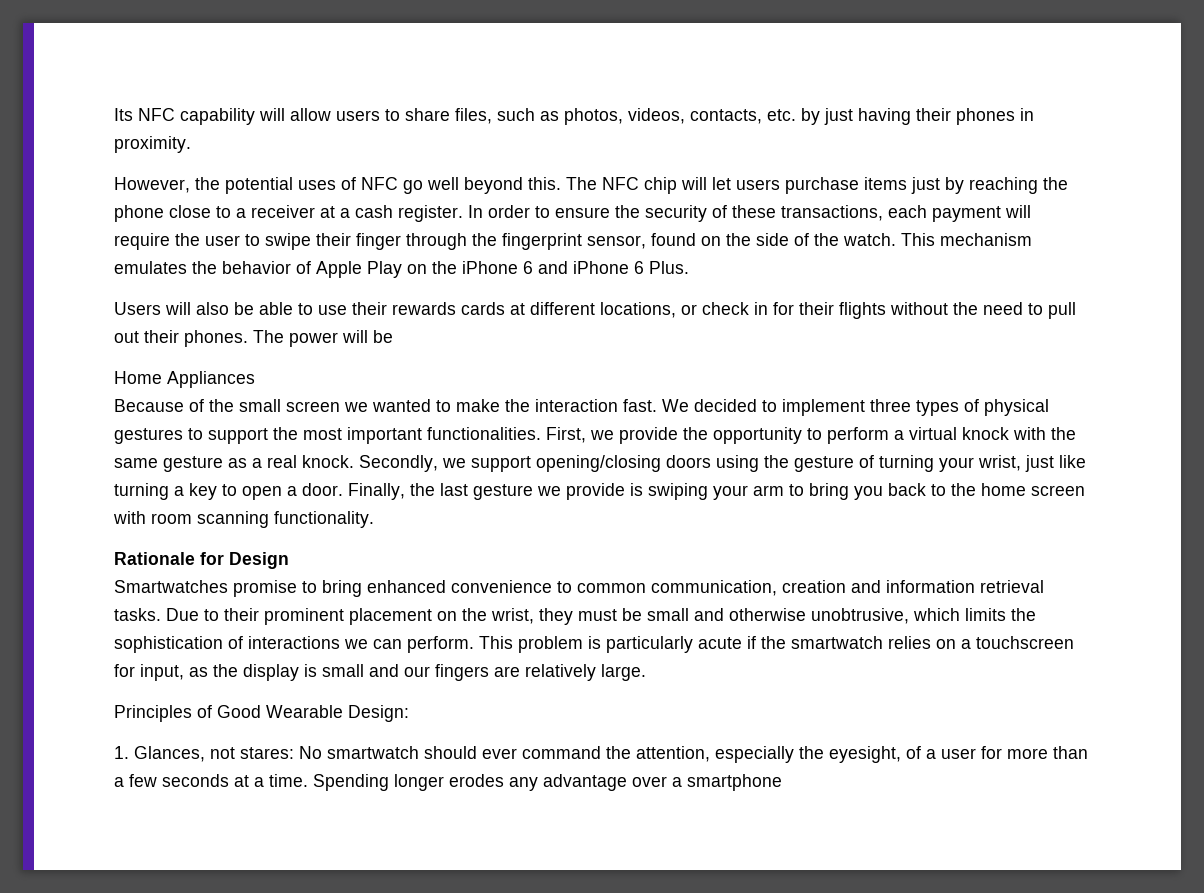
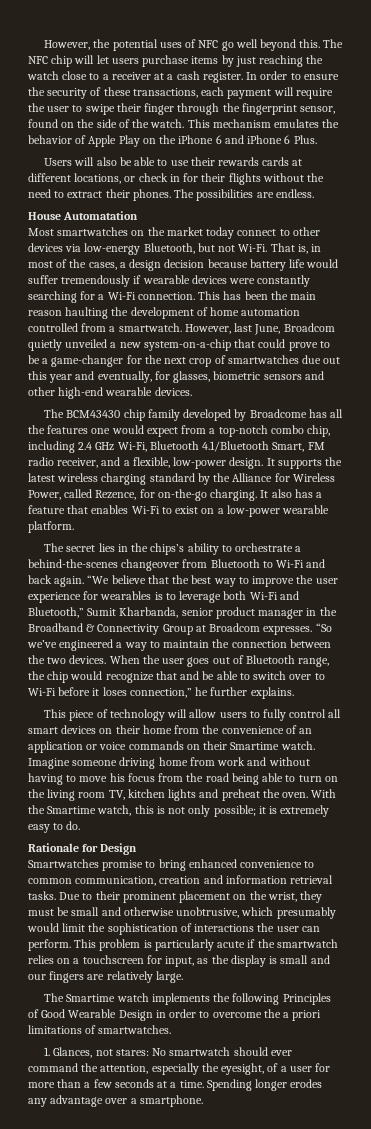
- Its NFC capability will allow users to share files, such as photos, videos, contacts, etc. by just having their phones in proximity.
- The NFC chip will let users purchase items just by reaching the phone close to a receiver at a cash register.
+ The NFC chip will let users purchase items by just reaching the watch close to a receiver at a cash register.
- Users will also be able to use their rewards cards at different locations, or check in for their flights without the need to pull out their phones.
+ Users will also be able to use their rewards cards at different locations, or check in for their flights without the need to extract their phones.
- The power will be
- Home Appliances
- Because of the small screen we wanted to make the interaction fast. We decided to implement three types of physical gestures to support the most important functionalities. First, we provide the opportunity to perform a virtual knock with the same gesture as a real knock. Secondly, we support opening/closing doors using the gesture of turning your wrist, just like turning a key to open a door. Finally, the last gesture we provide is swiping your arm to bring you back to the home screen with room scanning functionality.
+ The possibilities are endless.
+ House Automatation
+ Most smartwatches on the market today connect to other devices via low-energy Bluetooth, but not Wi-Fi. That is, in most of the cases, a design decision because battery life would suffer tremendously if wearable devices were constantly searching for a Wi-Fi connection. This has been the main reason haulting the development of home automation controlled from a smartwatch. However, last June, Broadcom quietly unveiled a new system-on-a-chip that could prove to be a game-changer for the next crop of smartwatches due out this year and eventually, for glasses, biometric sensors and other high-end wearable devices.
+ The BCM43430 chip family developed by Broadcome has all the features one would expect from a top-notch combo chip, including 2.4 GHz Wi-Fi, Bluetooth 4.1/Bluetooth Smart, FM radio receiver, and a flexible, low-power design. It supports the latest wireless charging standard by the Alliance for Wireless Power, called Rezence, for on-the-go charging. It also has a feature that enables Wi-Fi to exist on a low-power wearable platform.
+ The secret lies in the chips’s ability to orchestrate a behind-the-scenes changeover from Bluetooth to Wi-Fi and back again. “We believe that the best way to improve the user experience for wearables is to leverage both Wi-Fi and Bluetooth,” Sumit Kharbanda, senior product manager in the Broadband & Connectivity Group at Broadcom expresses. “So we’ve engineered a way to maintain the connection between the two devices. When the user goes out of Bluetooth range, the chip would recognize that and be able to switch over to Wi-Fi before it loses connection,” he further explains.
+ This piece of technology will allow users to fully control all smart devices on their home from the convenience of an application or voice commands on their Smartime watch. Imagine someone driving home from work and without having to move his focus from the road being able to turn on the living room TV, kitchen lights and preheat the oven. With the Smartime watch, this is not only possible; it is extremely easy to do.
- Due to their prominent placement on the wrist, they must be small and otherwise unobtrusive, which limits the sophistication of interactions we can perform.
+ Due to their prominent placement on the wrist, they must be small and otherwise unobtrusive, which presumably would limit the sophistication of interactions the user can perform.
- Principles of Good Wearable Design:
+ The Smartime watch implements the following Principles of Good Wearable Design in order to overcome the a priori limitations of smartwatches.
- Spending longer erodes any advantage over a smartphone
+ Spending longer erodes any advantage over a smartphone.

